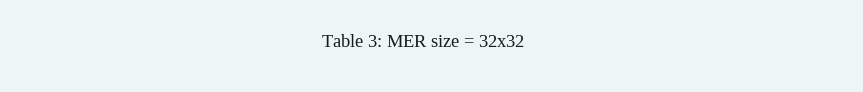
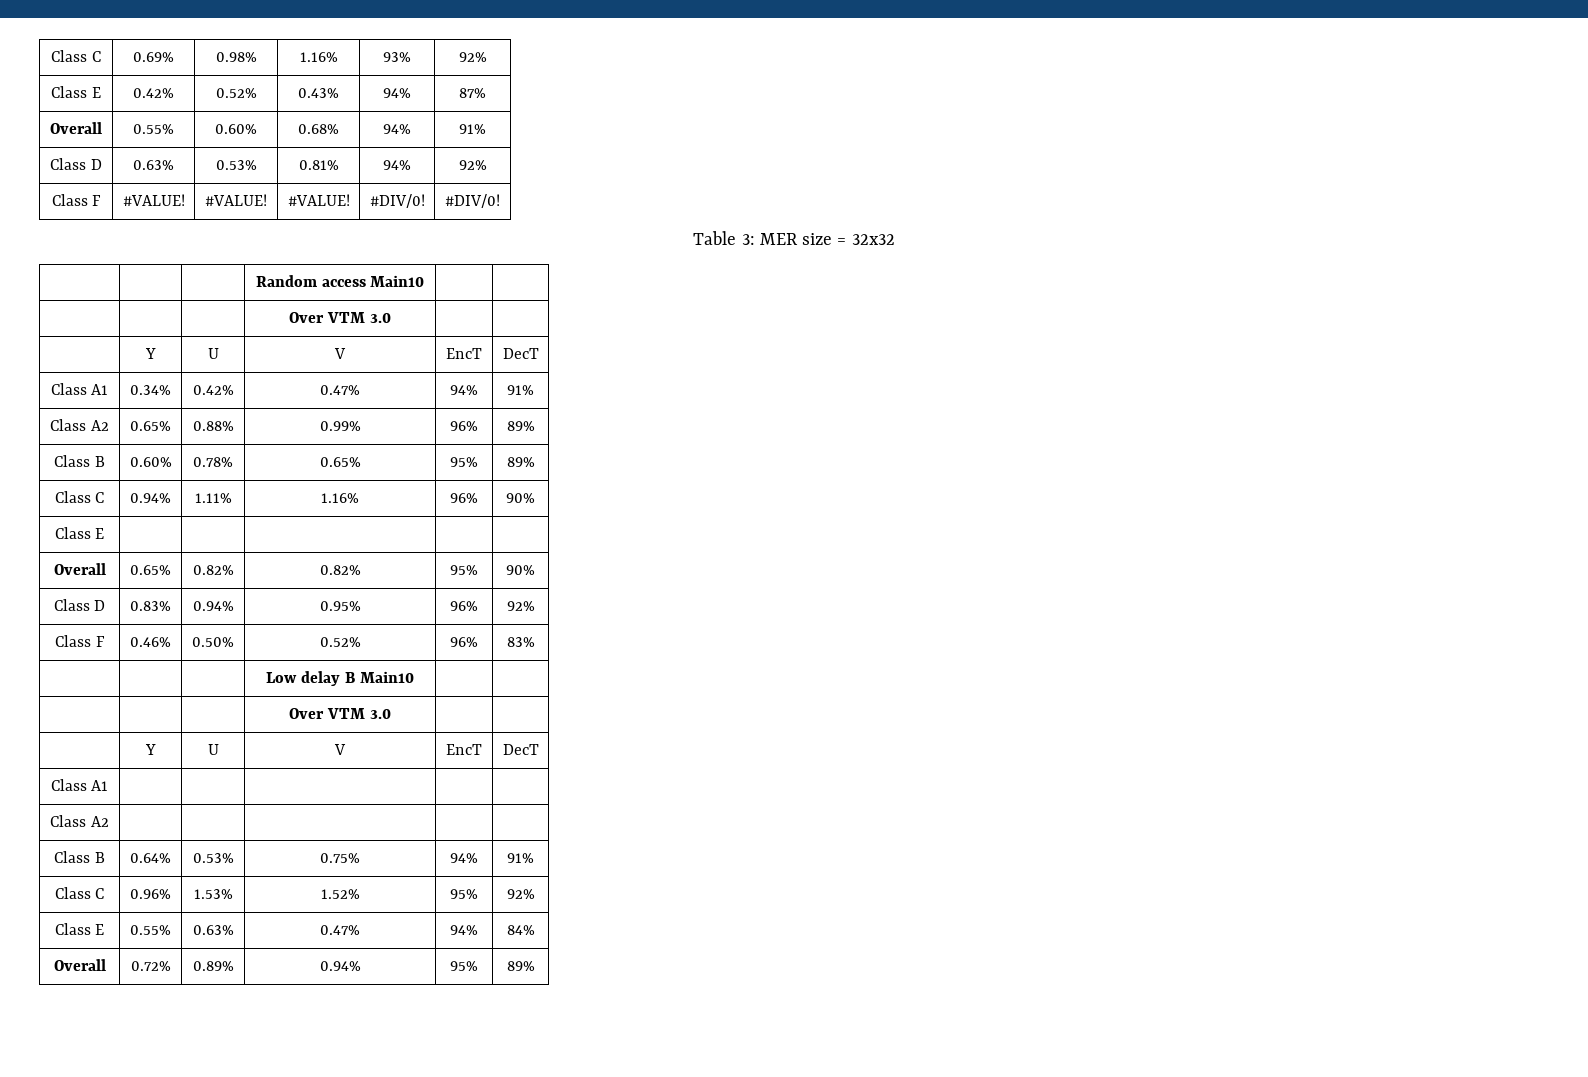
+ Class C | 0.69% | 0.98% | 1.16% | 93% | 92%
+ Class E | 0.42% | 0.52% | 0.43% | 94% | 87%
+ Overall | 0.55% | 0.60% | 0.68% | 94% | 91%
+ Class D | 0.63% | 0.53% | 0.81% | 94% | 92%
+ Class F | #VALUE! | #VALUE! | #VALUE! | #DIV/0! | #DIV/0!
+ | | | Random access Main10 | |
+ | | | Over VTM 3.0 | |
+ | Y | U | V | EncT | DecT
+ Class A1 | 0.34% | 0.42% | 0.47% | 94% | 91%
+ Class A2 | 0.65% | 0.88% | 0.99% | 96% | 89%
+ Class B | 0.60% | 0.78% | 0.65% | 95% | 89%
+ Class C | 0.94% | 1.11% | 1.16% | 96% | 90%
+ Class E | | | | |
+ Overall | 0.65% | 0.82% | 0.82% | 95% | 90%
+ Class D | 0.83% | 0.94% | 0.95% | 96% | 92%
+ Class F | 0.46% | 0.50% | 0.52% | 96% | 83%
+ | | | Low delay B Main10 | |
+ | | | Over VTM 3.0 | |
+ | Y | U | V | EncT | DecT
+ Class A1 | | | | |
+ Class A2 | | | | |
+ Class B | 0.64% | 0.53% | 0.75% | 94% | 91%
+ Class C | 0.96% | 1.53% | 1.52% | 95% | 92%
+ Class E | 0.55% | 0.63% | 0.47% | 94% | 84%
+ Overall | 0.72% | 0.89% | 0.94% | 95% | 89%

